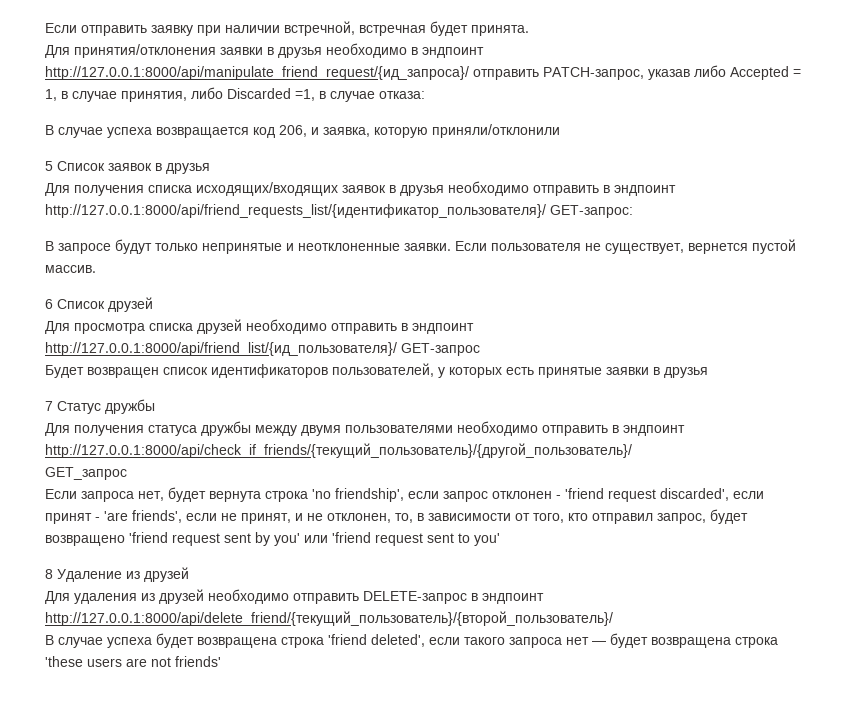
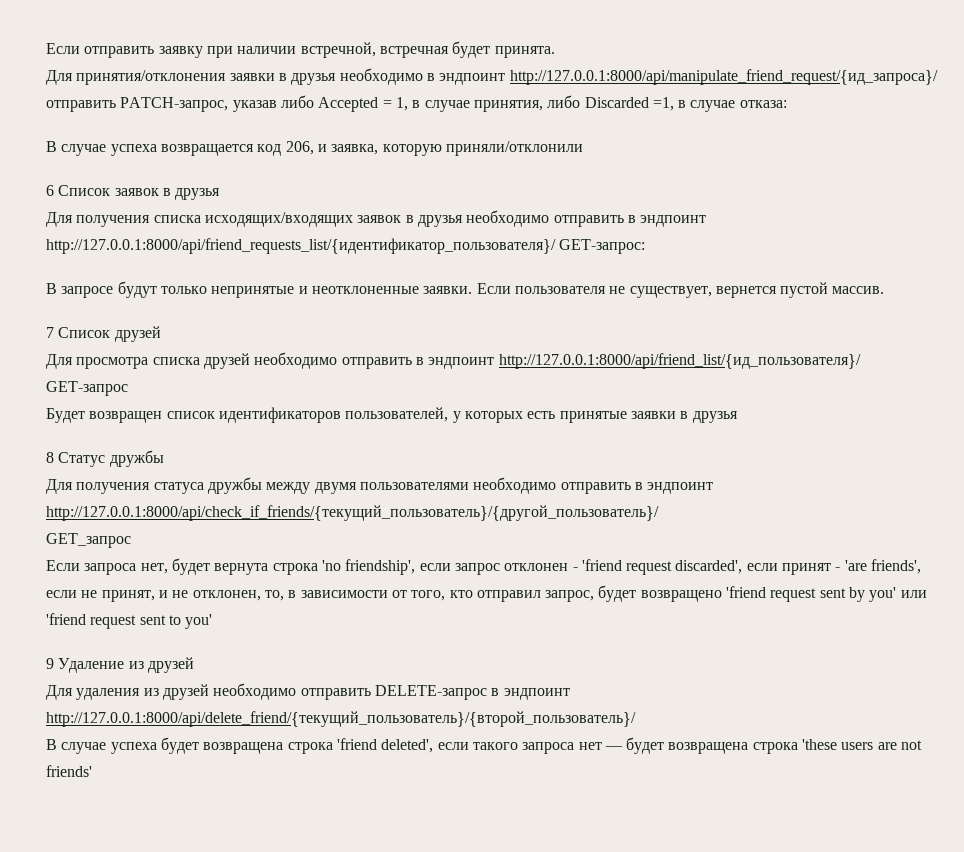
- 5 Список заявок в друзья
+ 6 Список заявок в друзья
- 6 Список друзей
+ 7 Список друзей
- 7 Статус дружбы
+ 8 Статус дружбы
- 8 Удаление из друзей
+ 9 Удаление из друзей

